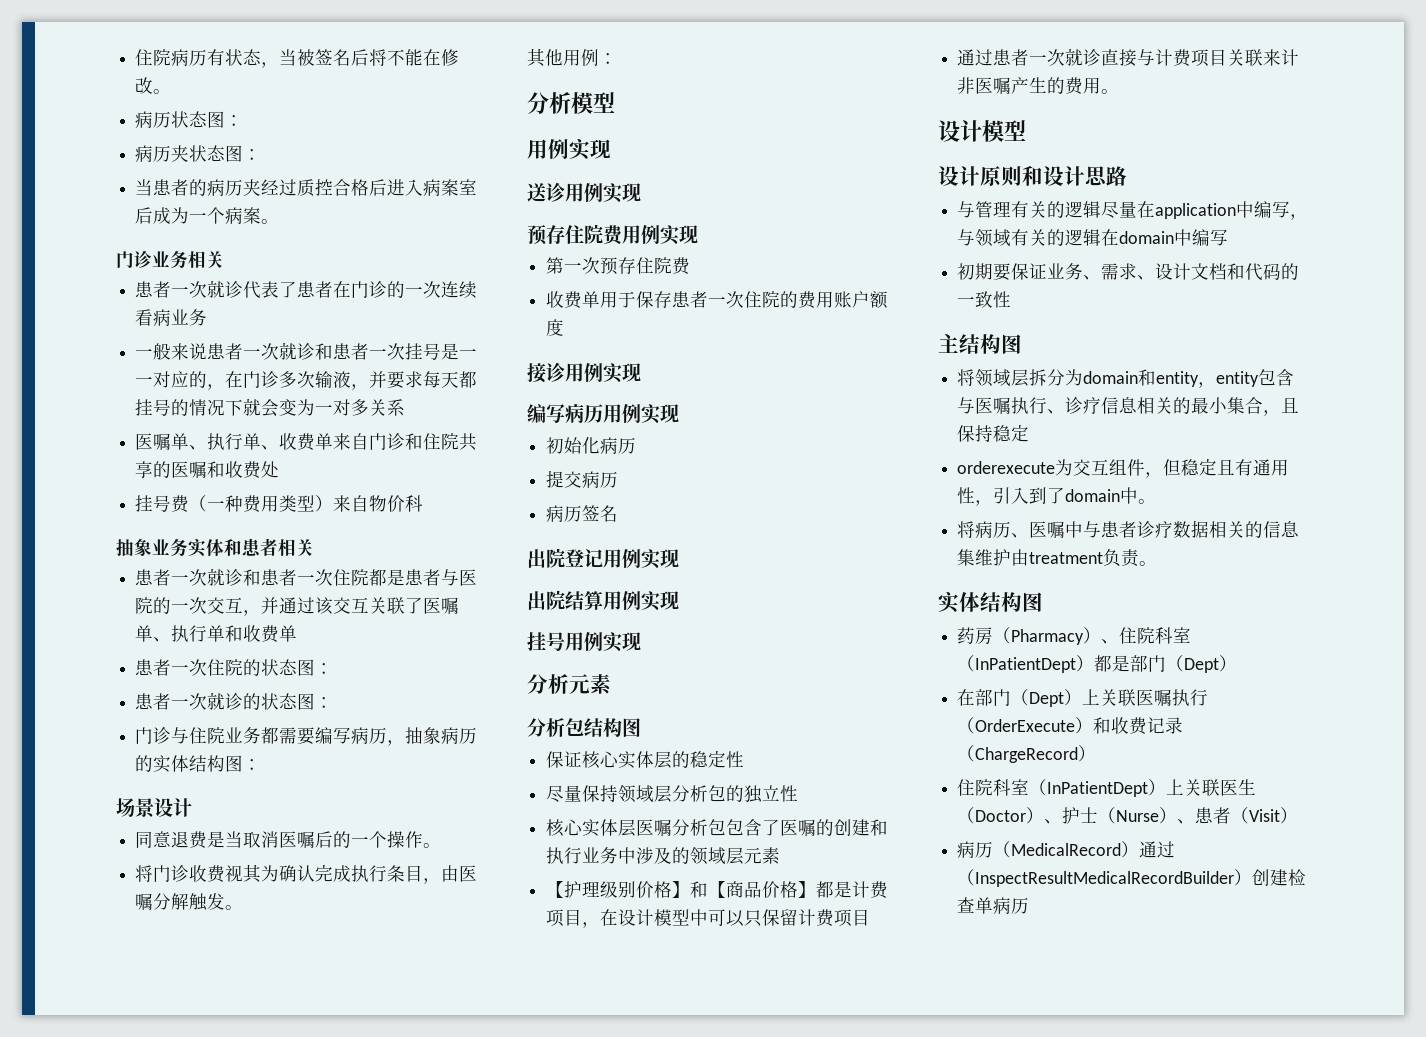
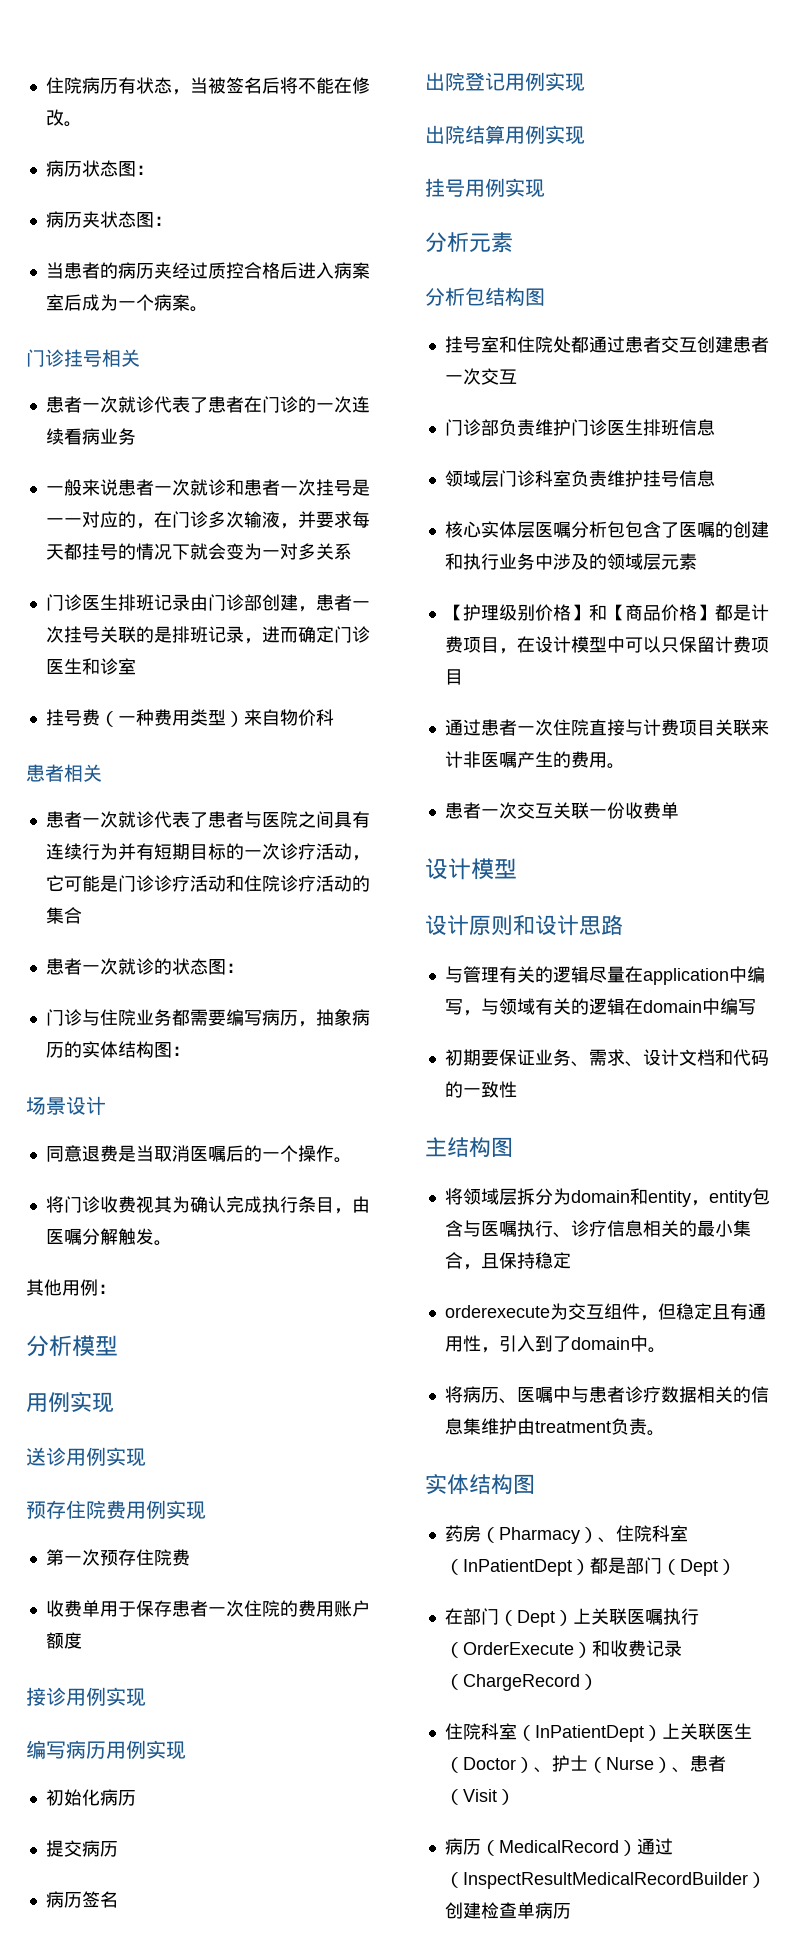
- 门诊业务相关
+ 门诊挂号相关
- 医嘱单、执行单、收费单来自门诊和住院共享的医嘱和收费处
+ 门诊医生排班记录由门诊部创建，患者一次挂号关联的是排班记录，进而确定门诊医生和诊室
- 抽象业务实体和患者相关
+ 患者相关
- 患者一次就诊和患者一次住院都是患者与医院的一次交互，并通过该交互关联了医嘱单、执行单和收费单
- 患者一次住院的状态图：
+ 患者一次就诊代表了患者与医院之间具有连续行为并有短期目标的一次诊疗活动，它可能是门诊诊疗活动和住院诊疗活动的集合
- 保证核心实体层的稳定性
- 尽量保持领域层分析包的独立性
+ 挂号室和住院处都通过患者交互创建患者一次交互
+ 门诊部负责维护门诊医生排班信息
+ 领域层门诊科室负责维护挂号信息
- 通过患者一次就诊直接与计费项目关联来计非医嘱产生的费用。
+ 通过患者一次住院直接与计费项目关联来计非医嘱产生的费用。
+ 患者一次交互关联一份收费单

